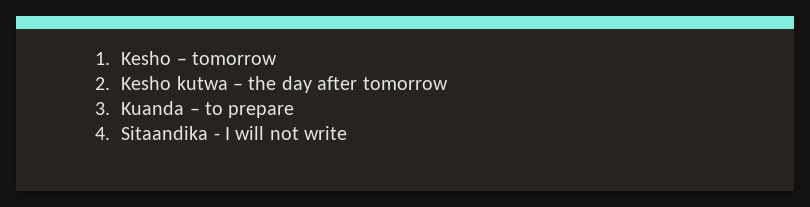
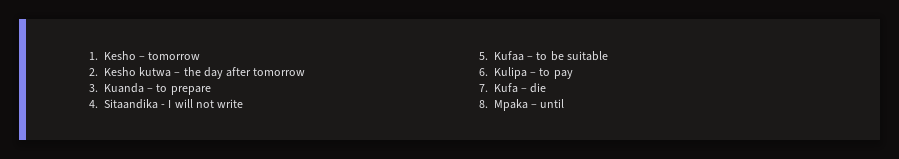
+ 5. Kufaa – to be suitable
+ 6. Kulipa – to pay
+ 7. Kufa – die
+ 8. Mpaka – until

